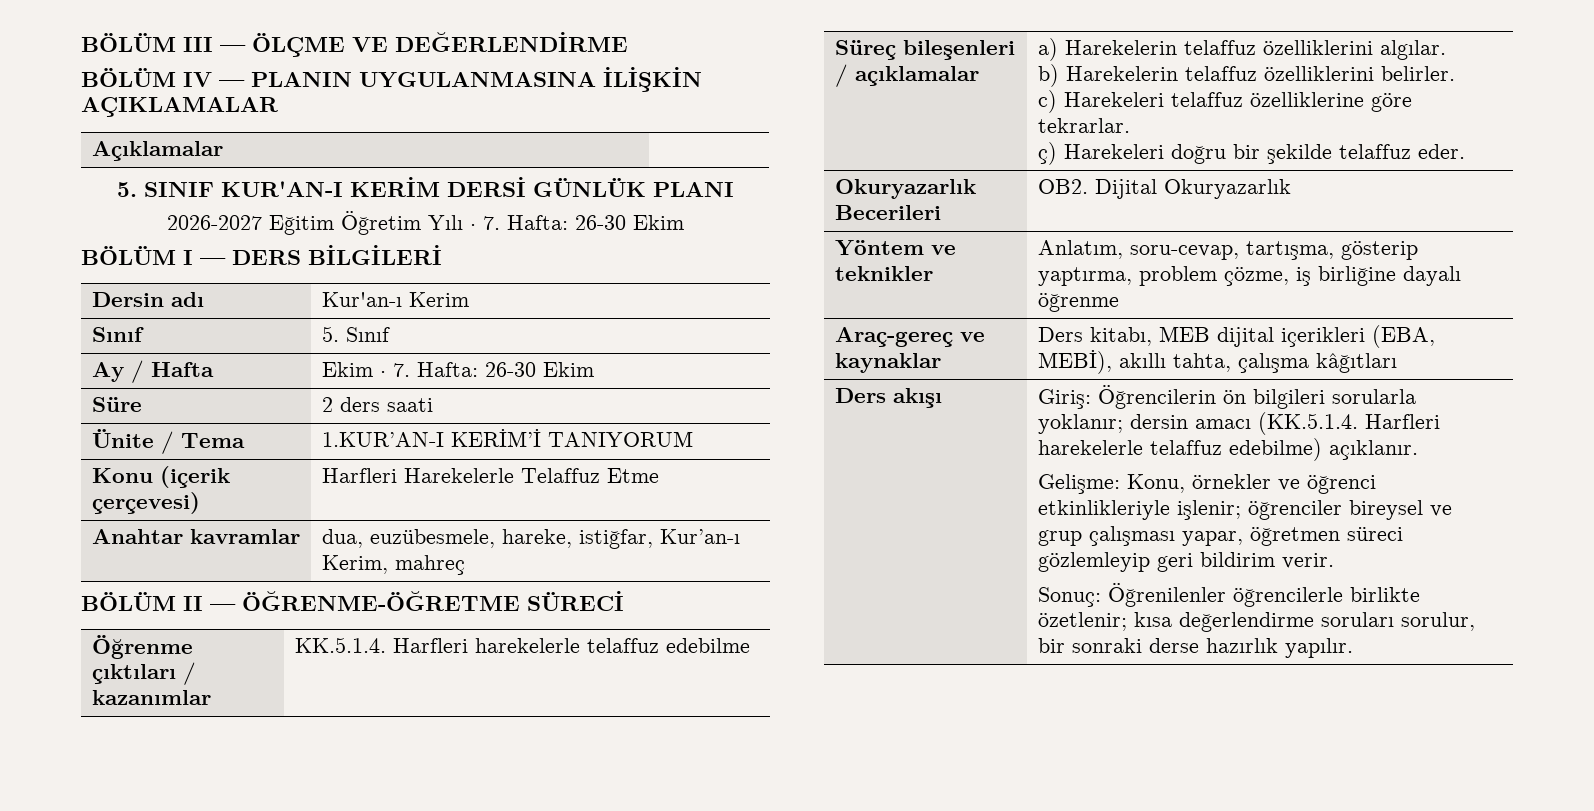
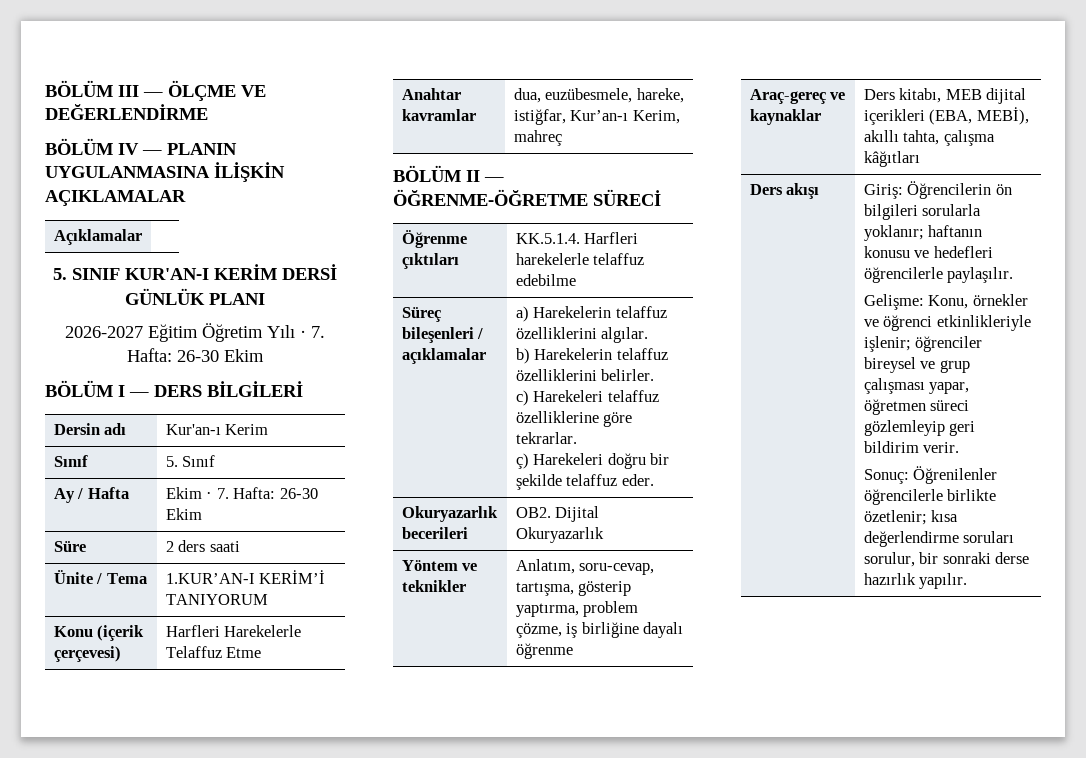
- Öğrenme çıktıları / kazanımlar | KK.5.1.4. Harfleri harekelerle telaffuz edebilme
+ Öğrenme çıktıları | KK.5.1.4. Harfleri harekelerle telaffuz edebilme
- Okuryazarlık Becerileri | OB2. Dijital Okuryazarlık
+ Okuryazarlık becerileri | OB2. Dijital Okuryazarlık
- Giriş: Öğrencilerin ön bilgileri sorularla yoklanır; dersin amacı (KK.5.1.4. Harfleri harekelerle telaffuz edebilme) açıklanır.
+ Giriş: Öğrencilerin ön bilgileri sorularla yoklanır; haftanın konusu ve hedefleri öğrencilerle paylaşılır.

